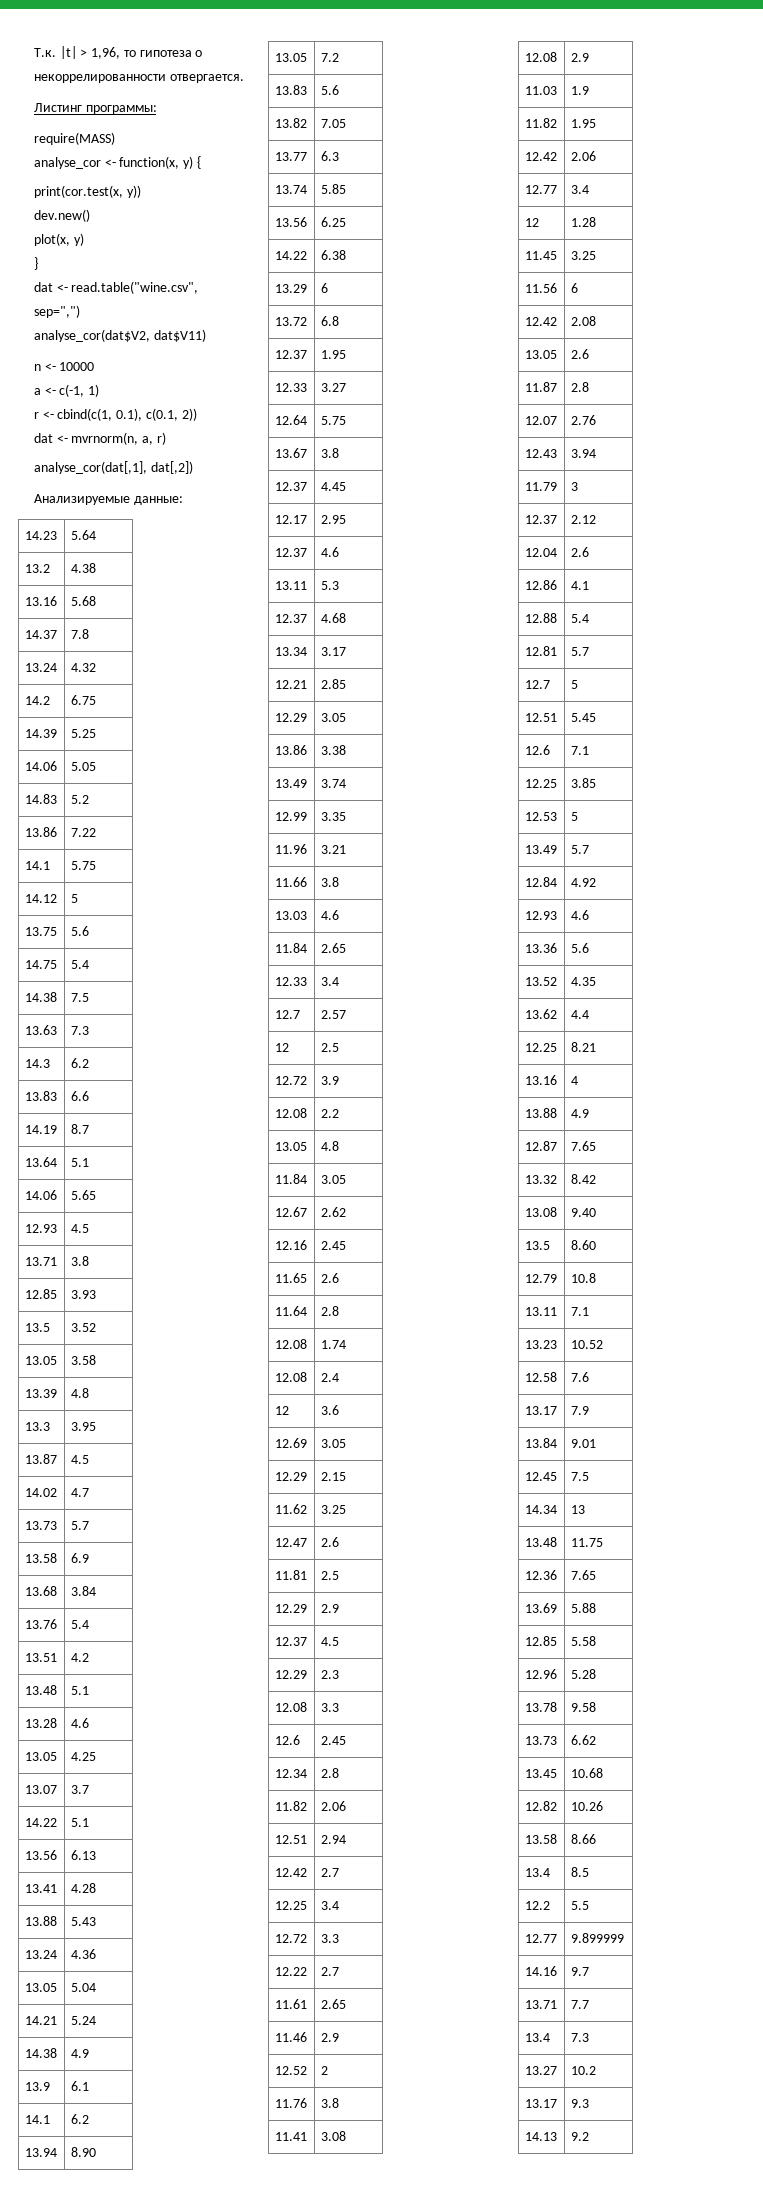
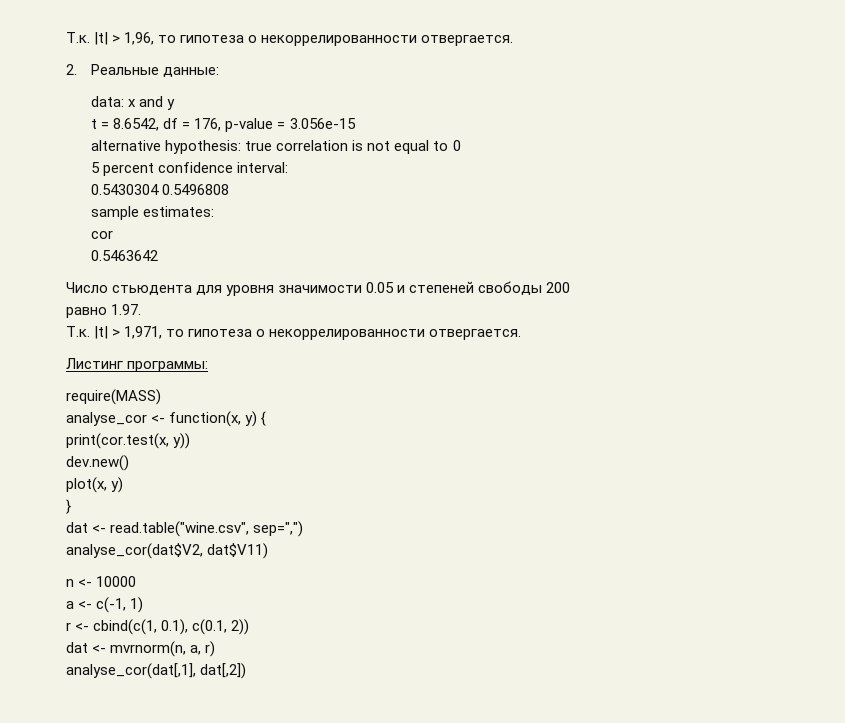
+ 2. Реальные данные:
+ data: x and y
+ t = 8.6542, df = 176, p-value = 3.056e-15
+ alternative hypothesis: true correlation is not equal to 0
+ 5 percent confidence interval:
+ 0.5430304 0.5496808
+ sample estimates:
+ cor
+ 0.5463642
+ Число стьюдента для уровня значимости 0.05 и степеней свободы 200
+ равно 1.97.
+ Т.к. |t| > 1,971, то гипотеза о некоррелированности отвергается.
- Анализируемые данные:
- 14.23 | 5.64
- 13.2 | 4.38
- 13.16 | 5.68
- 14.37 | 7.8
- 13.24 | 4.32
- 14.2 | 6.75
- 14.39 | 5.25
- 14.06 | 5.05
- 14.83 | 5.2
- 13.86 | 7.22
- 14.1 | 5.75
- 14.12 | 5
- 13.75 | 5.6
- 14.75 | 5.4
- 14.38 | 7.5
- 13.63 | 7.3
- 14.3 | 6.2
- 13.83 | 6.6
- 14.19 | 8.7
- 13.64 | 5.1
- 14.06 | 5.65
- 12.93 | 4.5
- 13.71 | 3.8
- 12.85 | 3.93
- 13.5 | 3.52
- 13.05 | 3.58
- 13.39 | 4.8
- 13.3 | 3.95
- 13.87 | 4.5
- 14.02 | 4.7
- 13.73 | 5.7
- 13.58 | 6.9
- 13.68 | 3.84
- 13.76 | 5.4
- 13.51 | 4.2
- 13.48 | 5.1
- 13.28 | 4.6
- 13.05 | 4.25
- 13.07 | 3.7
- 14.22 | 5.1
- 13.56 | 6.13
- 13.41 | 4.28
- 13.88 | 5.43
- 13.24 | 4.36
- 13.05 | 5.04
- 14.21 | 5.24
- 14.38 | 4.9
- 13.9 | 6.1
- 14.1 | 6.2
- 13.94 | 8.90
- 13.05 | 7.2
- 13.83 | 5.6
- 13.82 | 7.05
- 13.77 | 6.3
- 13.74 | 5.85
- 13.56 | 6.25
- 14.22 | 6.38
- 13.29 | 6
- 13.72 | 6.8
- 12.37 | 1.95
- 12.33 | 3.27
- 12.64 | 5.75
- 13.67 | 3.8
- 12.37 | 4.45
- 12.17 | 2.95
- 12.37 | 4.6
- 13.11 | 5.3
- 12.37 | 4.68
- 13.34 | 3.17
- 12.21 | 2.85
- 12.29 | 3.05
- 13.86 | 3.38
- 13.49 | 3.74
- 12.99 | 3.35
- 11.96 | 3.21
- 11.66 | 3.8
- 13.03 | 4.6
- 11.84 | 2.65
- 12.33 | 3.4
- 12.7 | 2.57
- 12 | 2.5
- 12.72 | 3.9
- 12.08 | 2.2
- 13.05 | 4.8
- 11.84 | 3.05
- 12.67 | 2.62
- 12.16 | 2.45
- 11.65 | 2.6
- 11.64 | 2.8
- 12.08 | 1.74
- 12.08 | 2.4
- 12 | 3.6
- 12.69 | 3.05
- 12.29 | 2.15
- 11.62 | 3.25
- 12.47 | 2.6
- 11.81 | 2.5
- 12.29 | 2.9
- 12.37 | 4.5
- 12.29 | 2.3
- 12.08 | 3.3
- 12.6 | 2.45
- 12.34 | 2.8
- 11.82 | 2.06
- 12.51 | 2.94
- 12.42 | 2.7
- 12.25 | 3.4
- 12.72 | 3.3
- 12.22 | 2.7
- 11.61 | 2.65
- 11.46 | 2.9
- 12.52 | 2
- 11.76 | 3.8
- 11.41 | 3.08
- 12.08 | 2.9
- 11.03 | 1.9
- 11.82 | 1.95
- 12.42 | 2.06
- 12.77 | 3.4
- 12 | 1.28
- 11.45 | 3.25
- 11.56 | 6
- 12.42 | 2.08
- 13.05 | 2.6
- 11.87 | 2.8
- 12.07 | 2.76
- 12.43 | 3.94
- 11.79 | 3
- 12.37 | 2.12
- 12.04 | 2.6
- 12.86 | 4.1
- 12.88 | 5.4
- 12.81 | 5.7
- 12.7 | 5
- 12.51 | 5.45
- 12.6 | 7.1
- 12.25 | 3.85
- 12.53 | 5
- 13.49 | 5.7
- 12.84 | 4.92
- 12.93 | 4.6
- 13.36 | 5.6
- 13.52 | 4.35
- 13.62 | 4.4
- 12.25 | 8.21
- 13.16 | 4
- 13.88 | 4.9
- 12.87 | 7.65
- 13.32 | 8.42
- 13.08 | 9.40
- 13.5 | 8.60
- 12.79 | 10.8
- 13.11 | 7.1
- 13.23 | 10.52
- 12.58 | 7.6
- 13.17 | 7.9
- 13.84 | 9.01
- 12.45 | 7.5
- 14.34 | 13
- 13.48 | 11.75
- 12.36 | 7.65
- 13.69 | 5.88
- 12.85 | 5.58
- 12.96 | 5.28
- 13.78 | 9.58
- 13.73 | 6.62
- 13.45 | 10.68
- 12.82 | 10.26
- 13.58 | 8.66
- 13.4 | 8.5
- 12.2 | 5.5
- 12.77 | 9.899999
- 14.16 | 9.7
- 13.71 | 7.7
- 13.4 | 7.3
- 13.27 | 10.2
- 13.17 | 9.3
- 14.13 | 9.2

